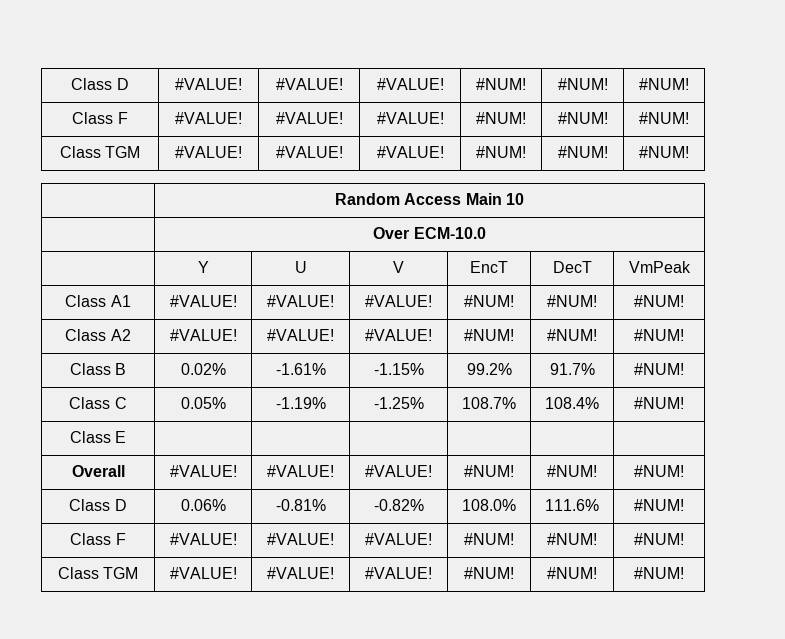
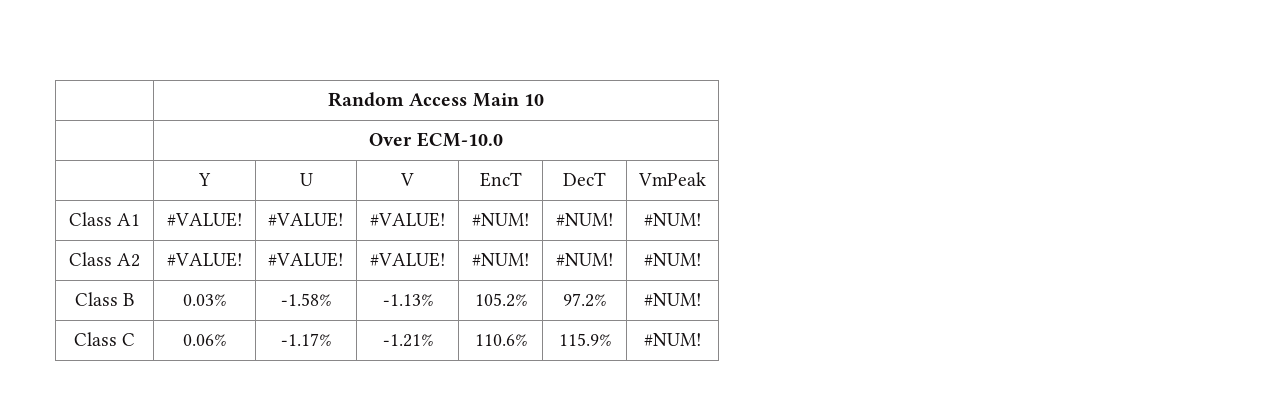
- Class D | #VALUE! | #VALUE! | #VALUE! | #NUM! | #NUM! | #NUM!
- Class F | #VALUE! | #VALUE! | #VALUE! | #NUM! | #NUM! | #NUM!
- Class TGM | #VALUE! | #VALUE! | #VALUE! | #NUM! | #NUM! | #NUM!
- Class B | 0.02% | -1.61% | -1.15% | 99.2% | 91.7% | #NUM!
- Class C | 0.05% | -1.19% | -1.25% | 108.7% | 108.4% | #NUM!
- Class E | | | | | |
- Overall | #VALUE! | #VALUE! | #VALUE! | #NUM! | #NUM! | #NUM!
- Class D | 0.06% | -0.81% | -0.82% | 108.0% | 111.6% | #NUM!
- Class F | #VALUE! | #VALUE! | #VALUE! | #NUM! | #NUM! | #NUM!
- Class TGM | #VALUE! | #VALUE! | #VALUE! | #NUM! | #NUM! | #NUM!
+ Class B | 0.03% | -1.58% | -1.13% | 105.2% | 97.2% | #NUM!
+ Class C | 0.06% | -1.17% | -1.21% | 110.6% | 115.9% | #NUM!

